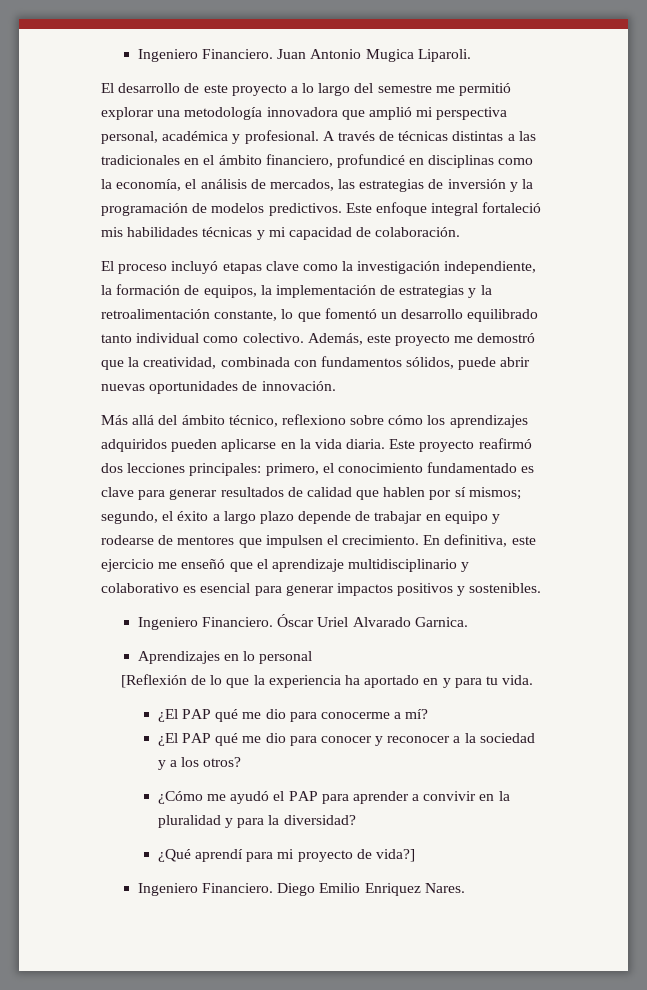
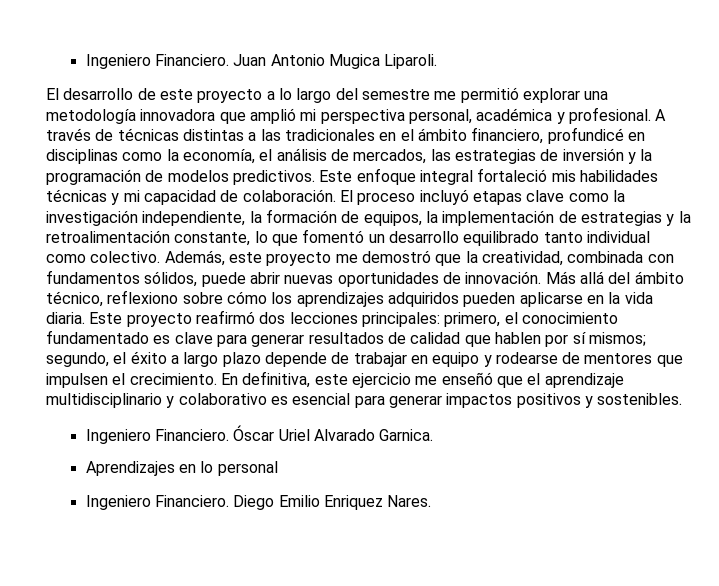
- Este enfoque integral fortaleció mis habilidades técnicas y mi capacidad de colaboración.
- El proceso incluyó etapas clave como la investigación independiente, la formación de equipos, la implementación de estrategias y la retroalimentación constante, lo que fomentó un desarrollo equilibrado tanto individual como colectivo.
+ Este enfoque integral fortaleció mis habilidades técnicas y mi capacidad de colaboración. El proceso incluyó etapas clave como la investigación independiente, la formación de equipos, la implementación de estrategias y la retroalimentación constante, lo que fomentó un desarrollo equilibrado tanto individual como colectivo.
- Además, este proyecto me demostró que la creatividad, combinada con fundamentos sólidos, puede abrir nuevas oportunidades de innovación.
- Más allá del ámbito técnico, reflexiono sobre cómo los aprendizajes adquiridos pueden aplicarse en la vida diaria.
+ Además, este proyecto me demostró que la creatividad, combinada con fundamentos sólidos, puede abrir nuevas oportunidades de innovación. Más allá del ámbito técnico, reflexiono sobre cómo los aprendizajes adquiridos pueden aplicarse en la vida diaria.
- [Reflexión de lo que la experiencia ha aportado en y para tu vida.
- ¿El PAP qué me dio para conocerme a mí?
- ¿El PAP qué me dio para conocer y reconocer a la sociedad y a los otros?
- ¿Cómo me ayudó el PAP para aprender a convivir en la pluralidad y para la diversidad?
- ¿Qué aprendí para mi proyecto de vida?]

